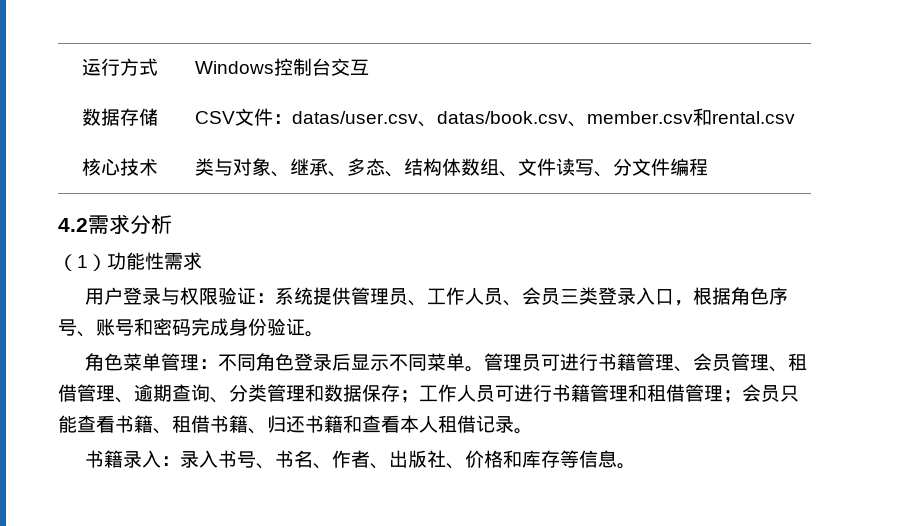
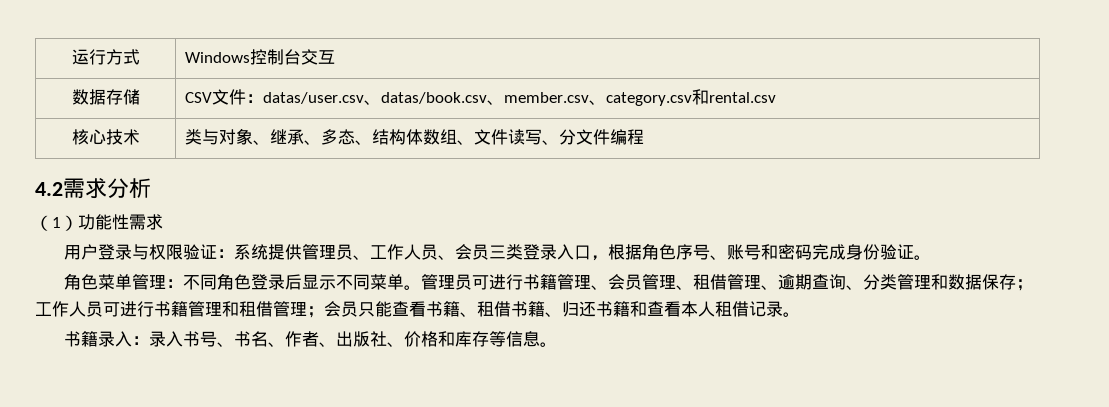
- 数据存储 | CSV文件：datas/user.csv、datas/book.csv、member.csv和rental.csv
+ 数据存储 | CSV文件：datas/user.csv、datas/book.csv、member.csv、category.csv和rental.csv

